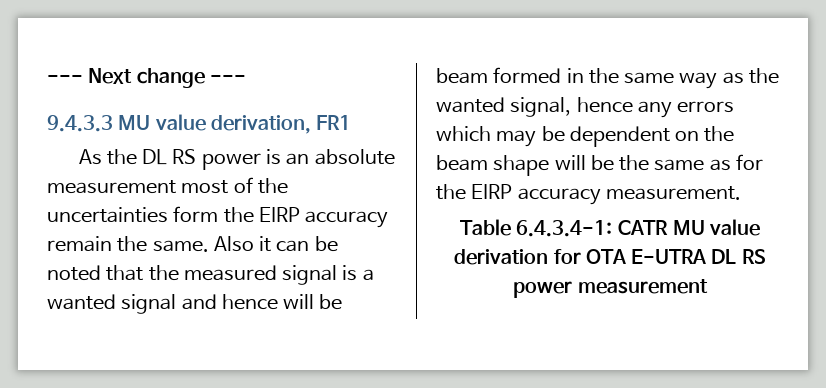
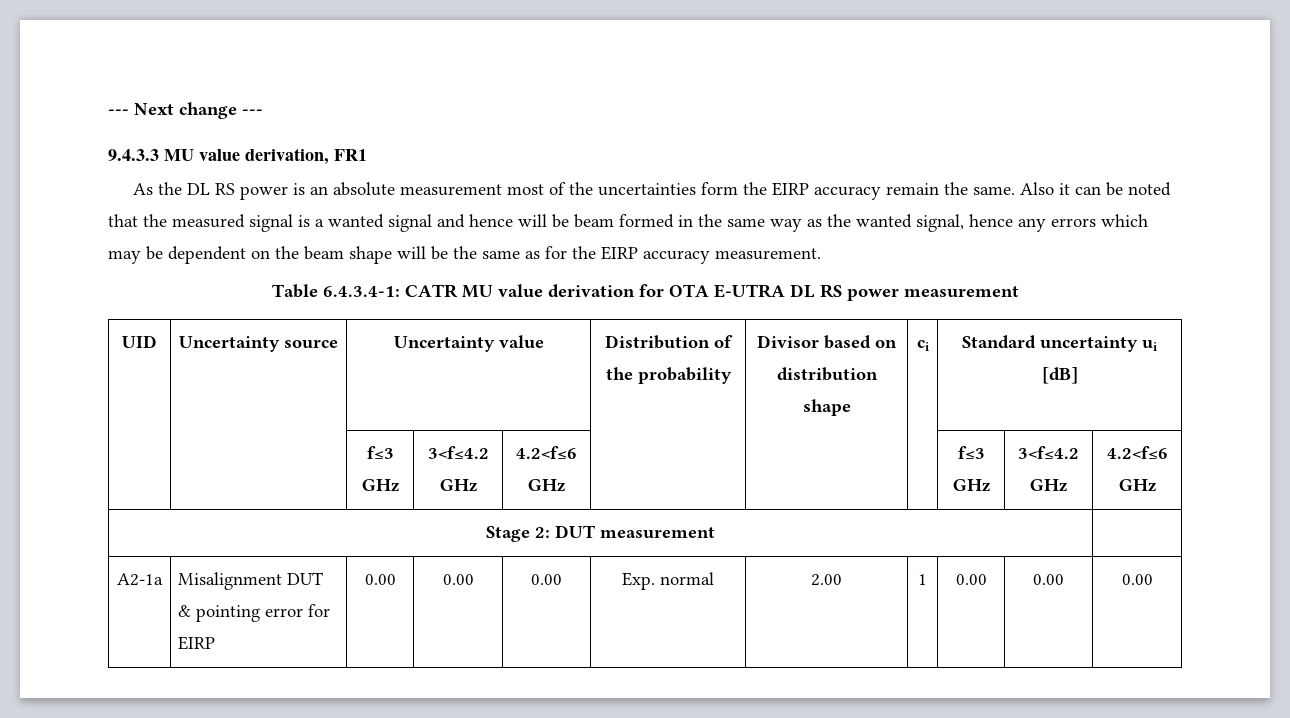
+ UID | Uncertainty source | Uncertainty value | Distribution of the probability | Divisor based on distribution shape | ci | Standard uncertainty ui [dB]
+ | | f≤3 GHz | 3<f≤4.2 GHz | 4.2<f≤6 GHz | | | | f≤3 GHz | 3<f≤4.2 GHz | 4.2<f≤6 GHz
+ Stage 2: DUT measurement |
+ A2-1a | Misalignment DUT & pointing error for EIRP | 0.00 | 0.00 | 0.00 | Exp. normal | 2.00 | 1 | 0.00 | 0.00 | 0.00

